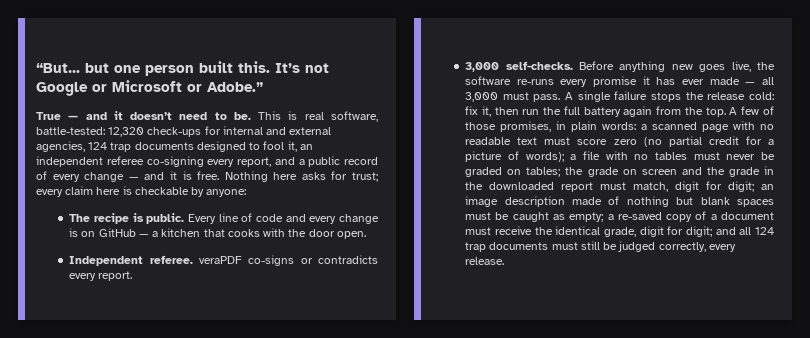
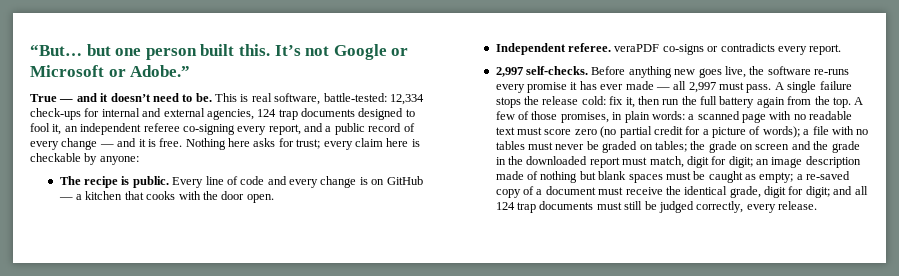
- This is real software, battle-tested: 12,320 check-ups for internal and external agencies, 124 trap documents designed to fool it, an independent referee co-signing every report, and a public record of every change — and it is free.
+ This is real software, battle-tested: 12,334 check-ups for internal and external agencies, 124 trap documents designed to fool it, an independent referee co-signing every report, and a public record of every change — and it is free.
- 3,000 self-checks.
+ 2,997 self-checks.
- Before anything new goes live, the software re-runs every promise it has ever made — all 3,000 must pass.
+ Before anything new goes live, the software re-runs every promise it has ever made — all 2,997 must pass.

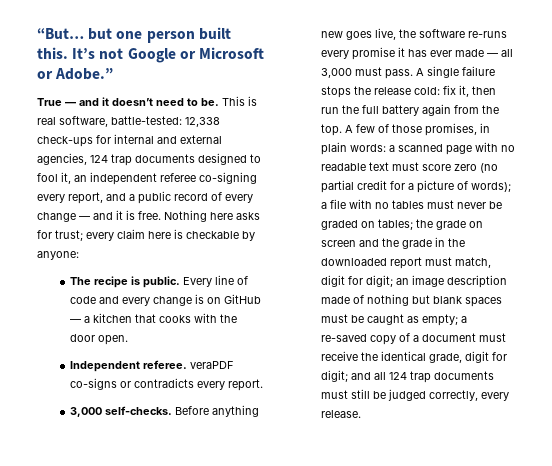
- This is real software, battle-tested: 12,334 check-ups for internal and external agencies, 124 trap documents designed to fool it, an independent referee co-signing every report, and a public record of every change — and it is free.
+ This is real software, battle-tested: 12,338 check-ups for internal and external agencies, 124 trap documents designed to fool it, an independent referee co-signing every report, and a public record of every change — and it is free.
- 2,997 self-checks.
+ 3,000 self-checks.
- Before anything new goes live, the software re-runs every promise it has ever made — all 2,997 must pass.
+ Before anything new goes live, the software re-runs every promise it has ever made — all 3,000 must pass.

